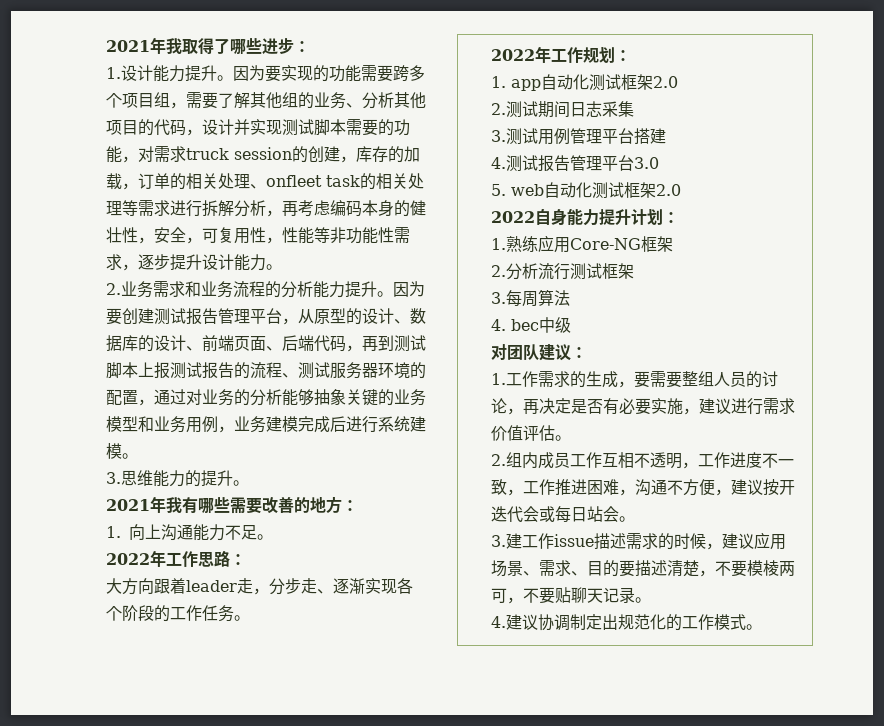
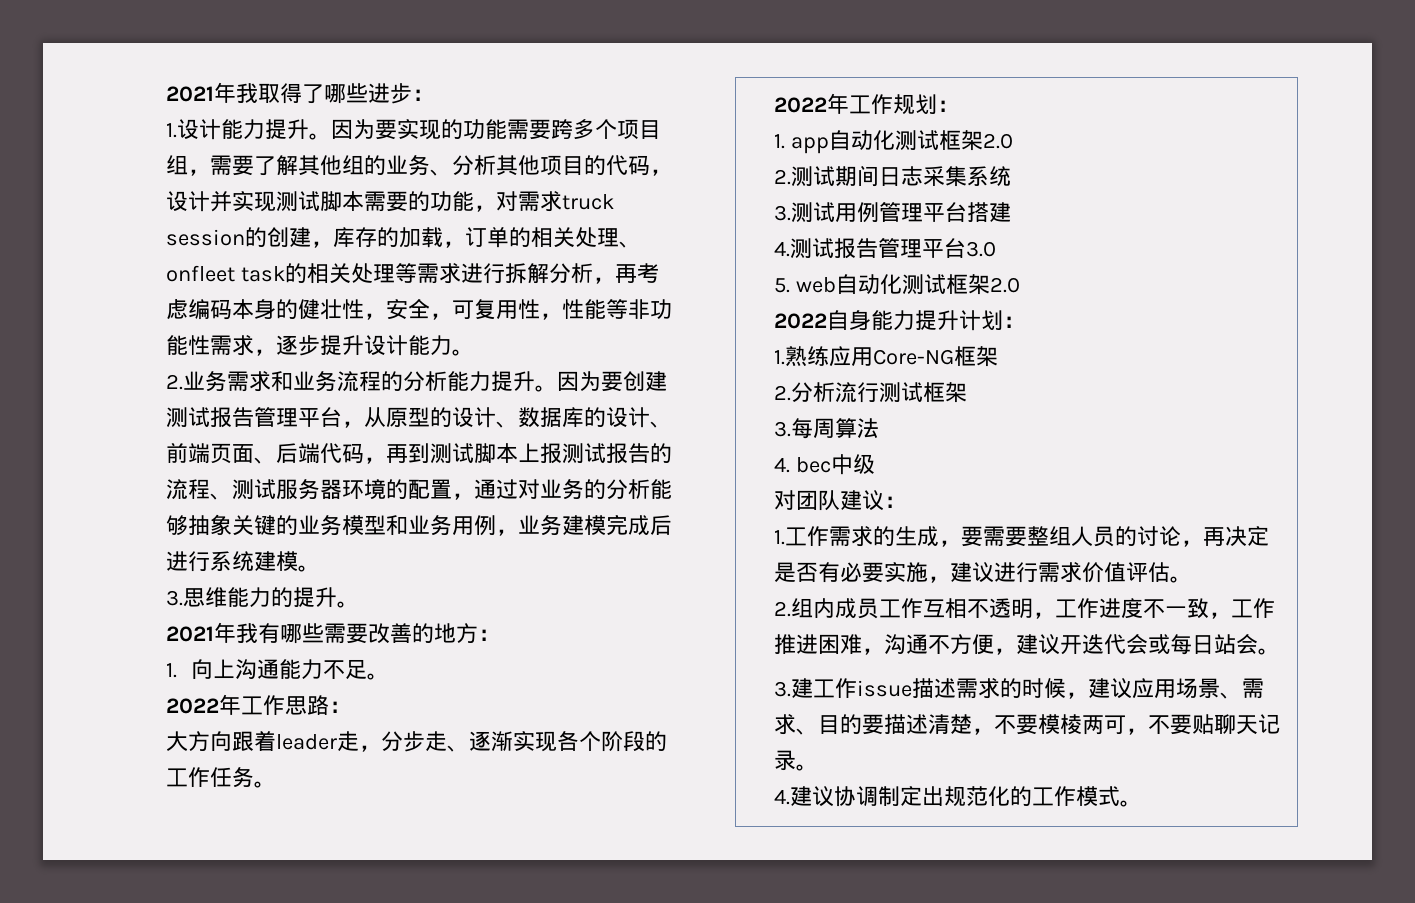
- 2.测试期间日志采集
+ 2.测试期间日志采集系统
- 2.组内成员工作互相不透明，工作进度不一致，工作推进困难，沟通不方便，建议按开迭代会或每日站会。
+ 2.组内成员工作互相不透明，工作进度不一致，工作推进困难，沟通不方便，建议开迭代会或每日站会。

